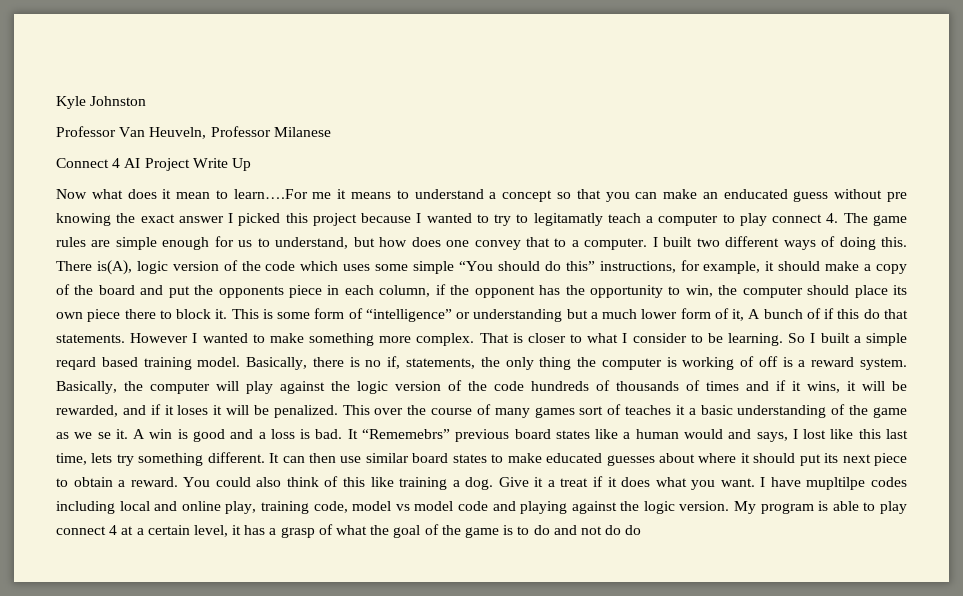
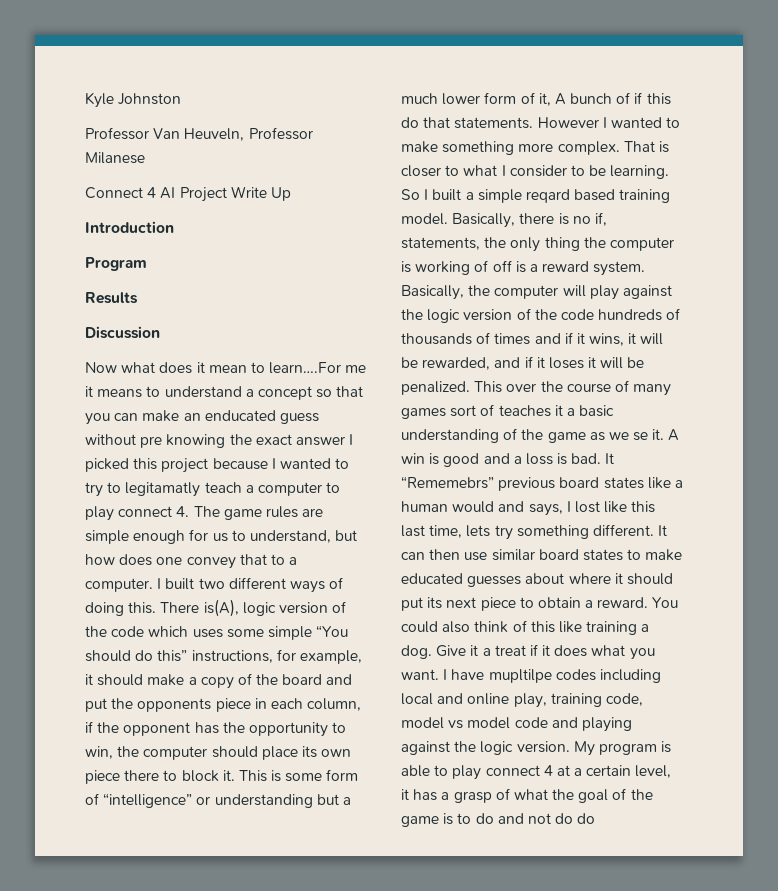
+ Introduction
+ Program
+ Results
+ Discussion

